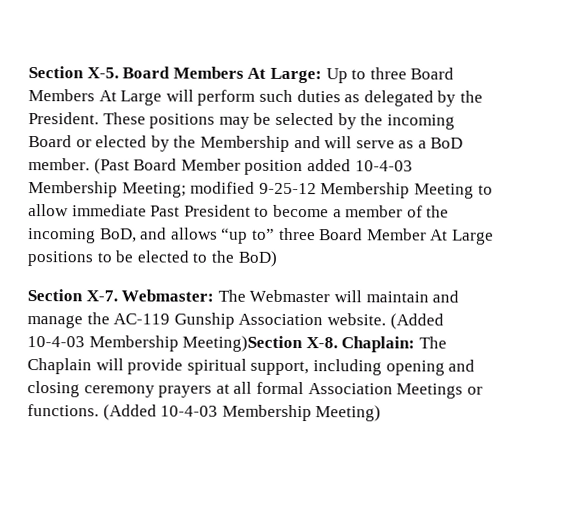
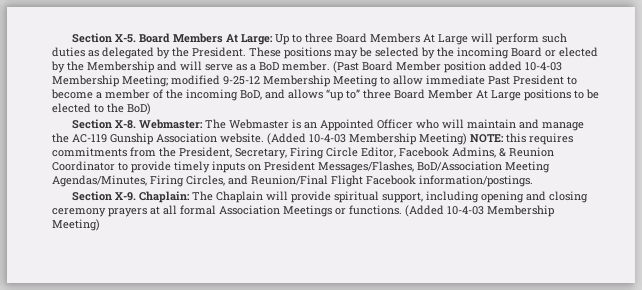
- Section X-7. Webmaster: The Webmaster will maintain and manage the AC-119 Gunship Association website.
+ Section X-8. Webmaster: The Webmaster is an Appointed Officer who will maintain and manage the AC-119 Gunship Association website.
- (Added 10-4-03 Membership Meeting)Section X-8. Chaplain: The Chaplain will provide spiritual support, including opening and closing ceremony prayers at all formal Association Meetings or functions.
+ (Added 10-4-03 Membership Meeting) NOTE: this requires commitments from the President, Secretary, Firing Circle Editor, Facebook Admins, & Reunion Coordinator to provide timely inputs on President Messages/Flashes, BoD/Association Meeting Agendas/Minutes, Firing Circles, and Reunion/Final Flight Facebook information/postings.
+ Section X-9. Chaplain: The Chaplain will provide spiritual support, including opening and closing ceremony prayers at all formal Association Meetings or functions.

